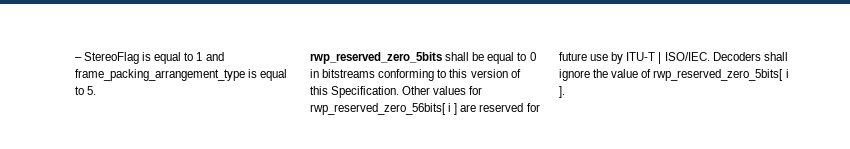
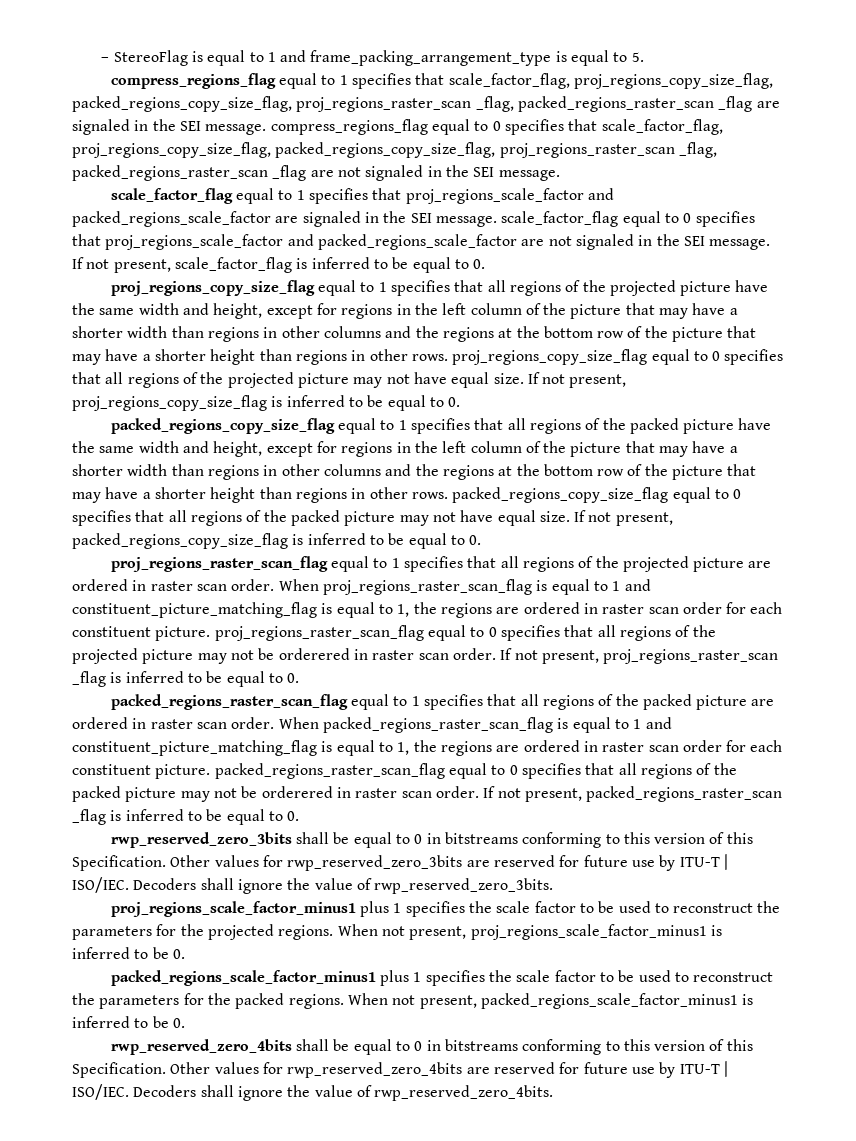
- rwp_reserved_zero_5bits shall be equal to 0 in bitstreams conforming to this version of this Specification.
+ compress_regions_flag equal to 1 specifies that scale_factor_flag, proj_regions_copy_size_flag, packed_regions_copy_size_flag, proj_regions_raster_scan _flag, packed_regions_raster_scan _flag are signaled in the SEI message. compress_regions_flag equal to 0 specifies that scale_factor_flag, proj_regions_copy_size_flag, packed_regions_copy_size_flag, proj_regions_raster_scan _flag, packed_regions_raster_scan _flag are not signaled in the SEI message.
+ scale_factor_flag equal to 1 specifies that proj_regions_scale_factor and packed_regions_scale_factor are signaled in the SEI message. scale_factor_flag equal to 0 specifies that proj_regions_scale_factor and packed_regions_scale_factor are not signaled in the SEI message. If not present, scale_factor_flag is inferred to be equal to 0.
+ proj_regions_copy_size_flag equal to 1 specifies that all regions of the projected picture have the same width and height, except for regions in the left column of the picture that may have a shorter width than regions in other columns and the regions at the bottom row of the picture that may have a shorter height than regions in other rows. proj_regions_copy_size_flag equal to 0 specifies that all regions of the projected picture may not have equal size. If not present, proj_regions_copy_size_flag is inferred to be equal to 0.
+ packed_regions_copy_size_flag equal to 1 specifies that all regions of the packed picture have the same width and height, except for regions in the left column of the picture that may have a shorter width than regions in other columns and the regions at the bottom row of the picture that may have a shorter height than regions in other rows. packed_regions_copy_size_flag equal to 0 specifies that all regions of the packed picture may not have equal size. If not present, packed_regions_copy_size_flag is inferred to be equal to 0.
+ proj_regions_raster_scan_flag equal to 1 specifies that all regions of the projected picture are ordered in raster scan order. When proj_regions_raster_scan_flag is equal to 1 and constituent_picture_matching_flag is equal to 1, the regions are ordered in raster scan order for each constituent picture. proj_regions_raster_scan_flag equal to 0 specifies that all regions of the projected picture may not be orderered in raster scan order. If not present, proj_regions_raster_scan _flag is inferred to be equal to 0.
+ packed_regions_raster_scan_flag equal to 1 specifies that all regions of the packed picture are ordered in raster scan order. When packed_regions_raster_scan_flag is equal to 1 and constituent_picture_matching_flag is equal to 1, the regions are ordered in raster scan order for each constituent picture. packed_regions_raster_scan_flag equal to 0 specifies that all regions of the packed picture may not be orderered in raster scan order. If not present, packed_regions_raster_scan _flag is inferred to be equal to 0.
+ rwp_reserved_zero_3bits shall be equal to 0 in bitstreams conforming to this version of this Specification.
- Other values for rwp_reserved_zero_56bits[ i ] are reserved for future use by ITU-T | ISO/IEC.
+ Other values for rwp_reserved_zero_3bits are reserved for future use by ITU-T | ISO/IEC.
- Decoders shall ignore the value of rwp_reserved_zero_5bits[ i ].
+ Decoders shall ignore the value of rwp_reserved_zero_3bits.
+ proj_regions_scale_factor_minus1 plus 1 specifies the scale factor to be used to reconstruct the parameters for the projected regions. When not present, proj_regions_scale_factor_minus1 is inferred to be 0.
+ packed_regions_scale_factor_minus1 plus 1 specifies the scale factor to be used to reconstruct the parameters for the packed regions. When not present, packed_regions_scale_factor_minus1 is inferred to be 0.
+ rwp_reserved_zero_4bits shall be equal to 0 in bitstreams conforming to this version of this Specification. Other values for rwp_reserved_zero_4bits are reserved for future use by ITU-T | ISO/IEC. Decoders shall ignore the value of rwp_reserved_zero_4bits.

